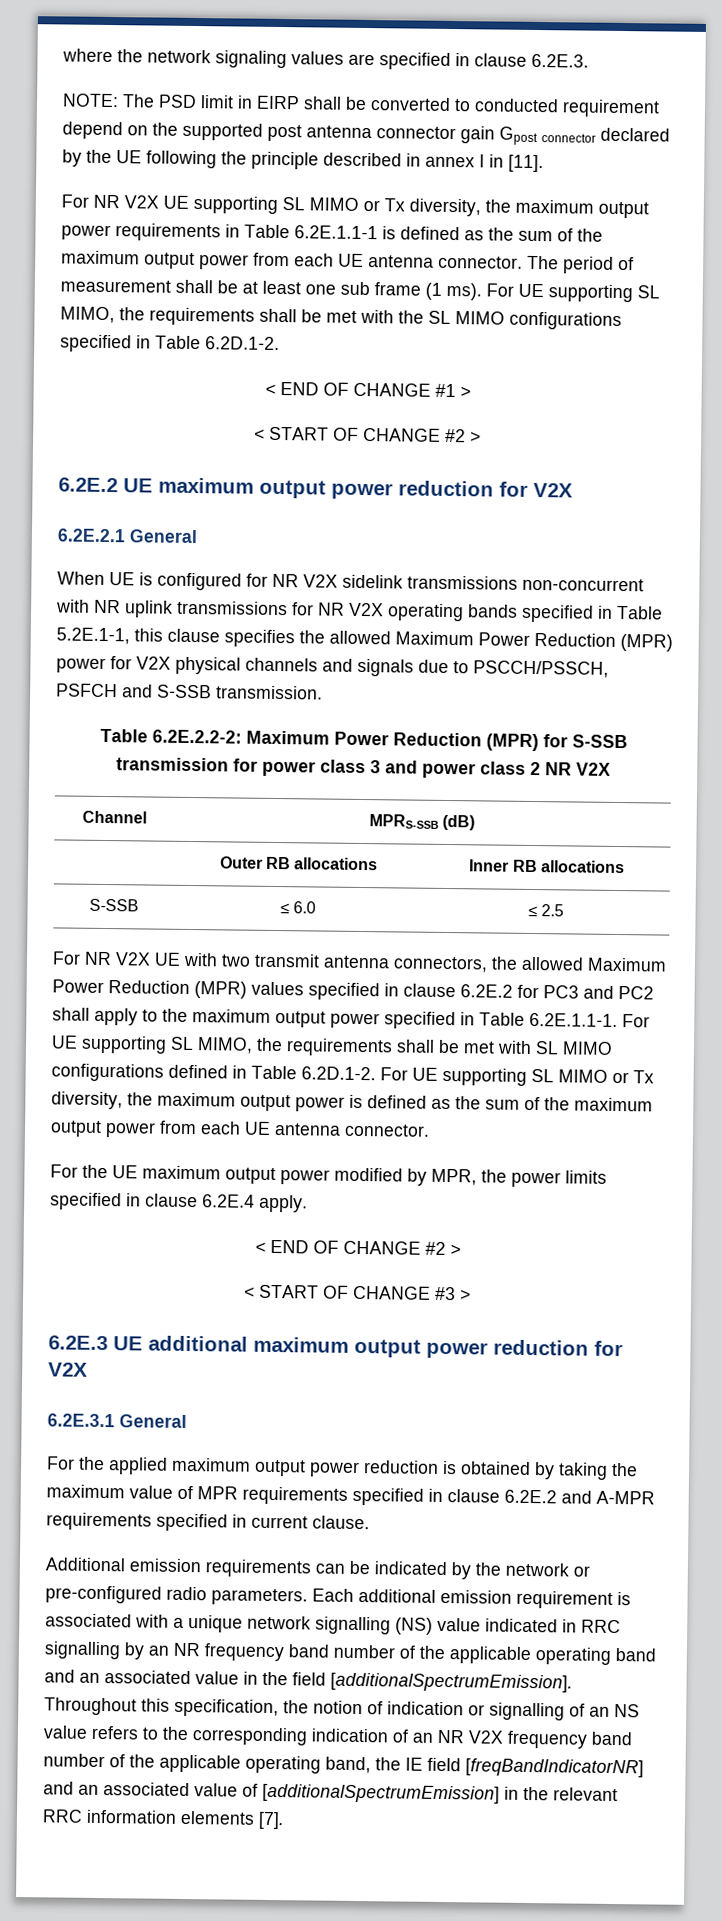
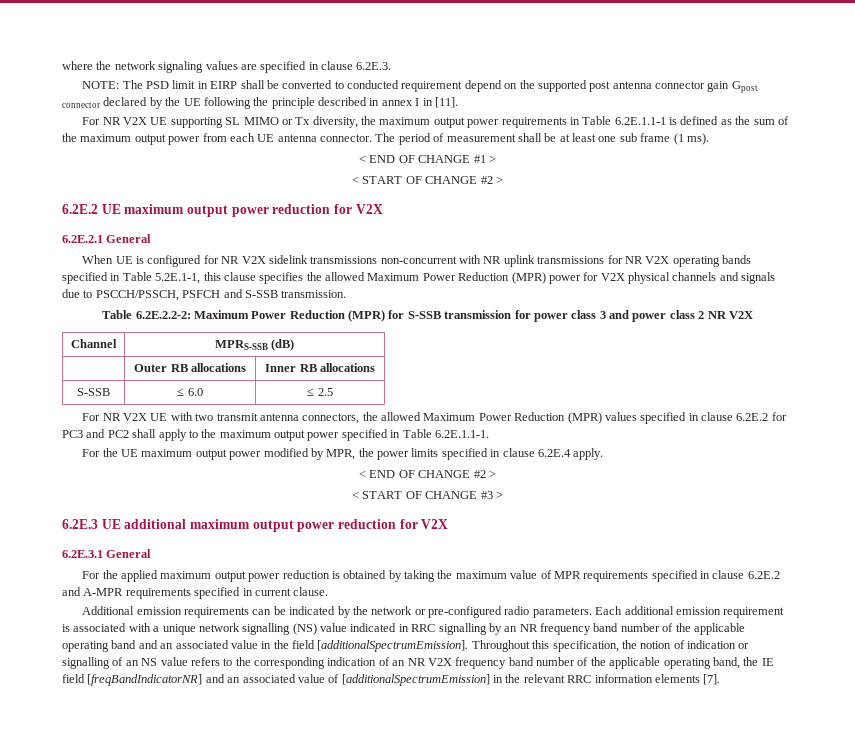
- For UE supporting SL MIMO, the requirements shall be met with the SL MIMO configurations specified in Table 6.2D.1-2.
- For NR V2X UE with two transmit antenna connectors, the allowed Maximum Power Reduction (MPR) values specified in clause 6.2E.2 for PC3 and PC2 shall apply to the maximum output power specified in Table 6.2E.1.1-1. For UE supporting SL MIMO, the requirements shall be met with SL MIMO configurations defined in Table 6.2D.1-2. For UE supporting SL MIMO or Tx diversity, the maximum output power is defined as the sum of the maximum output power from each UE antenna connector.
+ For NR V2X UE with two transmit antenna connectors, the allowed Maximum Power Reduction (MPR) values specified in clause 6.2E.2 for PC3 and PC2 shall apply to the maximum output power specified in Table 6.2E.1.1-1.

